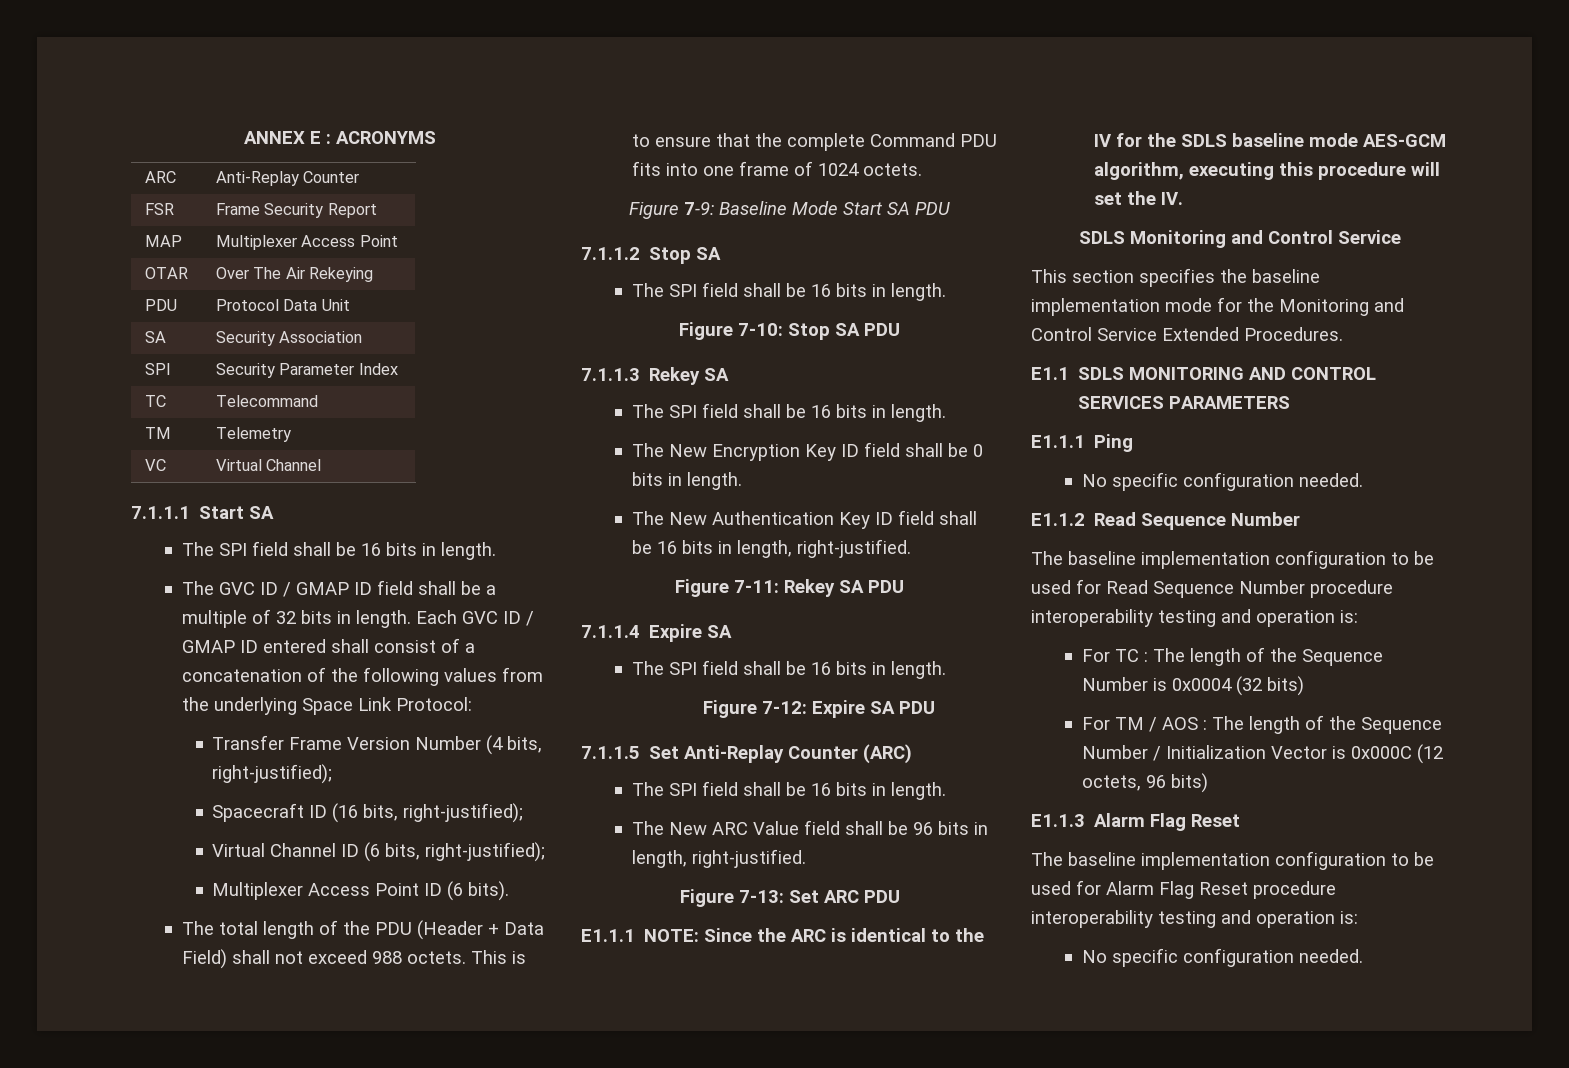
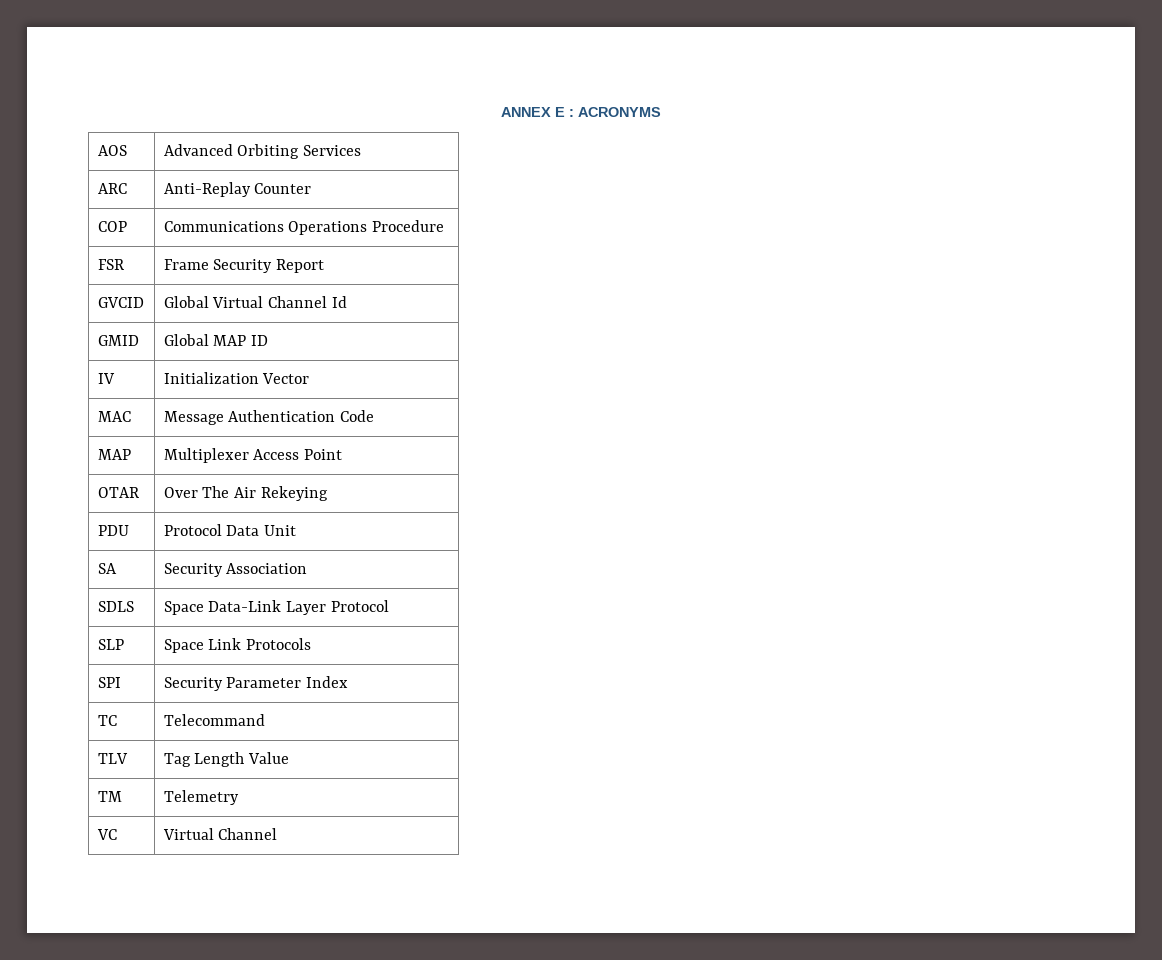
+ AOS | Advanced Orbiting Services
+ COP | Communications Operations Procedure
+ GVCID | Global Virtual Channel Id
+ GMID | Global MAP ID
+ IV | Initialization Vector
+ MAC | Message Authentication Code
+ SDLS | Space Data-Link Layer Protocol
+ SLP | Space Link Protocols
+ TLV | Tag Length Value
- 7.1.1.1 Start SA
- The SPI field shall be 16 bits in length.
- The GVC ID / GMAP ID field shall be a multiple of 32 bits in length. Each GVC ID / GMAP ID entered shall consist of a concatenation of the following values from the underlying Space Link Protocol:
- Transfer Frame Version Number (4 bits, right-justified);
- Spacecraft ID (16 bits, right-justified);
- Virtual Channel ID (6 bits, right-justified);
- Multiplexer Access Point ID (6 bits).
- The total length of the PDU (Header + Data Field) shall not exceed 988 octets. This is to ensure that the complete Command PDU fits into one frame of 1024 octets.
- Figure 7-9: Baseline Mode Start SA PDU
- 7.1.1.2 Stop SA
- The SPI field shall be 16 bits in length.
- Figure 7-10: Stop SA PDU
- 7.1.1.3 Rekey SA
- The SPI field shall be 16 bits in length.
- The New Encryption Key ID field shall be 0 bits in length.
- The New Authentication Key ID field shall be 16 bits in length, right-justified.
- Figure 7-11: Rekey SA PDU
- 7.1.1.4 Expire SA
- The SPI field shall be 16 bits in length.
- Figure 7-12: Expire SA PDU
- 7.1.1.5 Set Anti-Replay Counter (ARC)
- The SPI field shall be 16 bits in length.
- The New ARC Value field shall be 96 bits in length, right-justified.
- Figure 7-13: Set ARC PDU
- E1.1.1 NOTE: Since the ARC is identical to the IV for the SDLS baseline mode AES-GCM algorithm, executing this procedure will set the IV.
- SDLS Monitoring and Control Service
- This section specifies the baseline implementation mode for the Monitoring and Control Service Extended Procedures.
- E1.1 SDLS MONITORING AND CONTROL SERVICES PARAMETERS
- E1.1.1 Ping
- No specific configuration needed.
- E1.1.2 Read Sequence Number
- The baseline implementation configuration to be used for Read Sequence Number procedure interoperability testing and operation is:
- For TC : The length of the Sequence Number is 0x0004 (32 bits)
- For TM / AOS : The length of the Sequence Number / Initialization Vector is 0x000C (12 octets, 96 bits)
- E1.1.3 Alarm Flag Reset
- The baseline implementation configuration to be used for Alarm Flag Reset procedure interoperability testing and operation is:
- No specific configuration needed.

